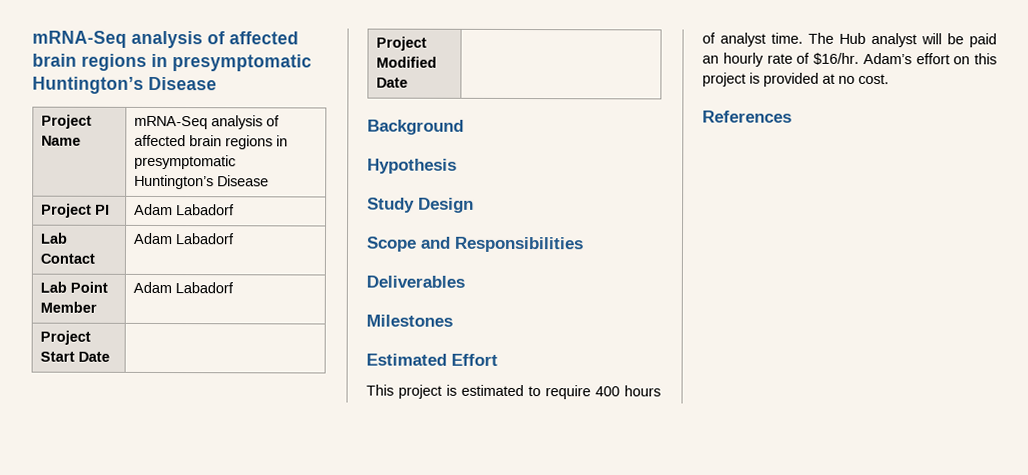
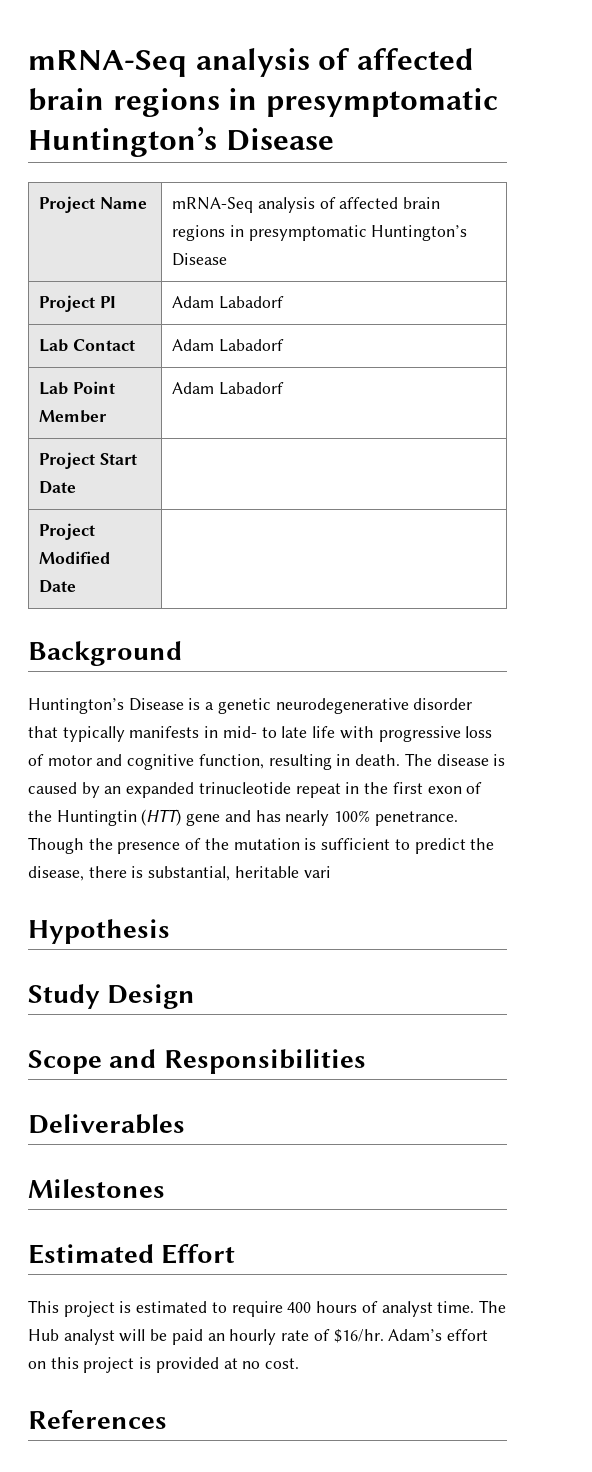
+ Huntington’s Disease is a genetic neurodegenerative disorder that typically manifests in mid- to late life with progressive loss of motor and cognitive function, resulting in death. The disease is caused by an expanded trinucleotide repeat in the first exon of the Huntingtin (HTT) gene and has nearly 100% penetrance. Though the presence of the mutation is sufficient to predict the disease, there is substantial, heritable vari

